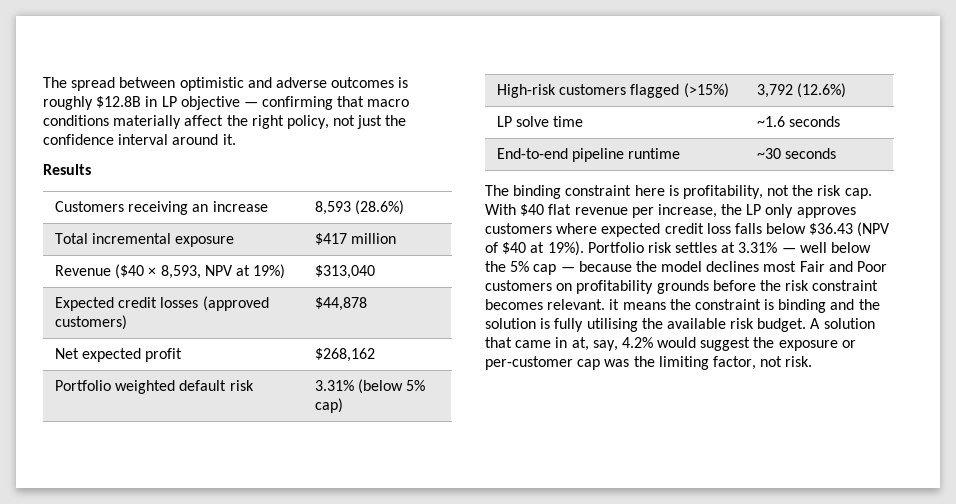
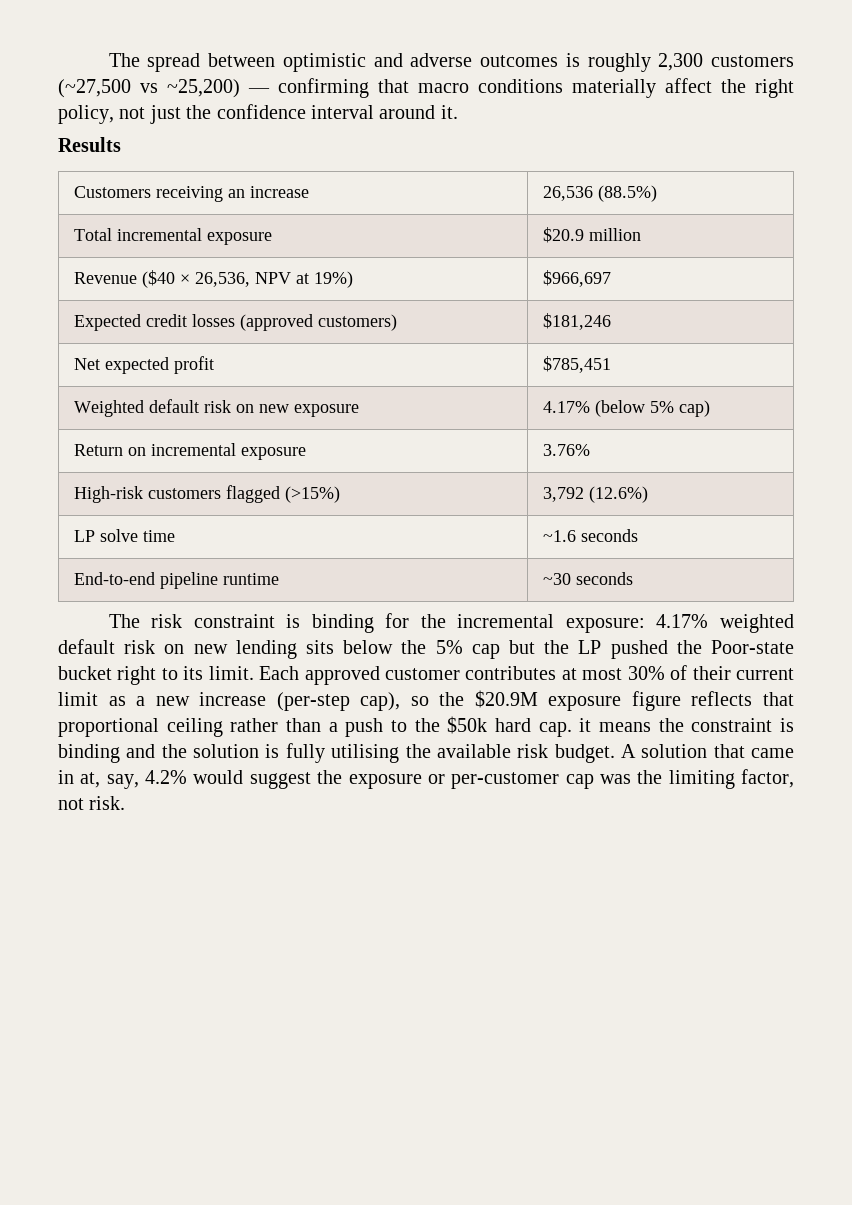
- The spread between optimistic and adverse outcomes is roughly $12.8B in LP objective — confirming that macro conditions materially affect the right policy, not just the confidence interval around it.
+ The spread between optimistic and adverse outcomes is roughly 2,300 customers (~27,500 vs ~25,200) — confirming that macro conditions materially affect the right policy, not just the confidence interval around it.
- Customers receiving an increase | 8,593 (28.6%)
+ Customers receiving an increase | 26,536 (88.5%)
- Total incremental exposure | $417 million
+ Total incremental exposure | $20.9 million
- Revenue ($40 × 8,593, NPV at 19%) | $313,040
+ Revenue ($40 × 26,536, NPV at 19%) | $966,697
- Expected credit losses (approved customers) | $44,878
+ Expected credit losses (approved customers) | $181,246
- Net expected profit | $268,162
- Portfolio weighted default risk | 3.31% (below 5% cap)
+ Net expected profit | $785,451
+ Weighted default risk on new exposure | 4.17% (below 5% cap)
+ Return on incremental exposure | 3.76%
- The binding constraint here is profitability, not the risk cap. With $40 flat revenue per increase, the LP only approves customers where expected credit loss falls below $36.43 (NPV of $40 at 19%). Portfolio risk settles at 3.31% — well below the 5% cap — because the model declines most Fair and Poor customers on profitability grounds before the risk constraint becomes relevant. it means the constraint is binding and the solution is fully utilising the available risk budget.
+ The risk constraint is binding for the incremental exposure: 4.17% weighted default risk on new lending sits below the 5% cap but the LP pushed the Poor-state bucket right to its limit. Each approved customer contributes at most 30% of their current limit as a new increase (per-step cap), so the $20.9M exposure figure reflects that proportional ceiling rather than a push to the $50k hard cap. it means the constraint is binding and the solution is fully utilising the available risk budget.

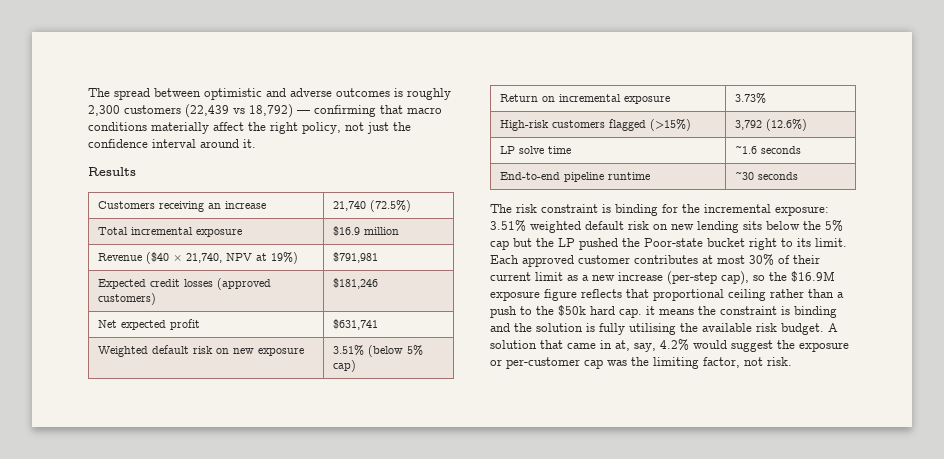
- The spread between optimistic and adverse outcomes is roughly 2,300 customers (~27,500 vs ~25,200) — confirming that macro conditions materially affect the right policy, not just the confidence interval around it.
+ The spread between optimistic and adverse outcomes is roughly 2,300 customers (22,439 vs 18,792) — confirming that macro conditions materially affect the right policy, not just the confidence interval around it.
- Customers receiving an increase | 26,536 (88.5%)
+ Customers receiving an increase | 21,740 (72.5%)
- Total incremental exposure | $20.9 million
+ Total incremental exposure | $16.9 million
- Revenue ($40 × 26,536, NPV at 19%) | $966,697
+ Revenue ($40 × 21,740, NPV at 19%) | $791,981
- Net expected profit | $785,451
+ Net expected profit | $631,741
- Weighted default risk on new exposure | 4.17% (below 5% cap)
+ Weighted default risk on new exposure | 3.51% (below 5% cap)
- Return on incremental exposure | 3.76%
+ Return on incremental exposure | 3.73%
- The risk constraint is binding for the incremental exposure: 4.17% weighted default risk on new lending sits below the 5% cap but the LP pushed the Poor-state bucket right to its limit.
+ The risk constraint is binding for the incremental exposure: 3.51% weighted default risk on new lending sits below the 5% cap but the LP pushed the Poor-state bucket right to its limit.
- Each approved customer contributes at most 30% of their current limit as a new increase (per-step cap), so the $20.9M exposure figure reflects that proportional ceiling rather than a push to the $50k hard cap. it means the constraint is binding and the solution is fully utilising the available risk budget.
+ Each approved customer contributes at most 30% of their current limit as a new increase (per-step cap), so the $16.9M exposure figure reflects that proportional ceiling rather than a push to the $50k hard cap. it means the constraint is binding and the solution is fully utilising the available risk budget.

